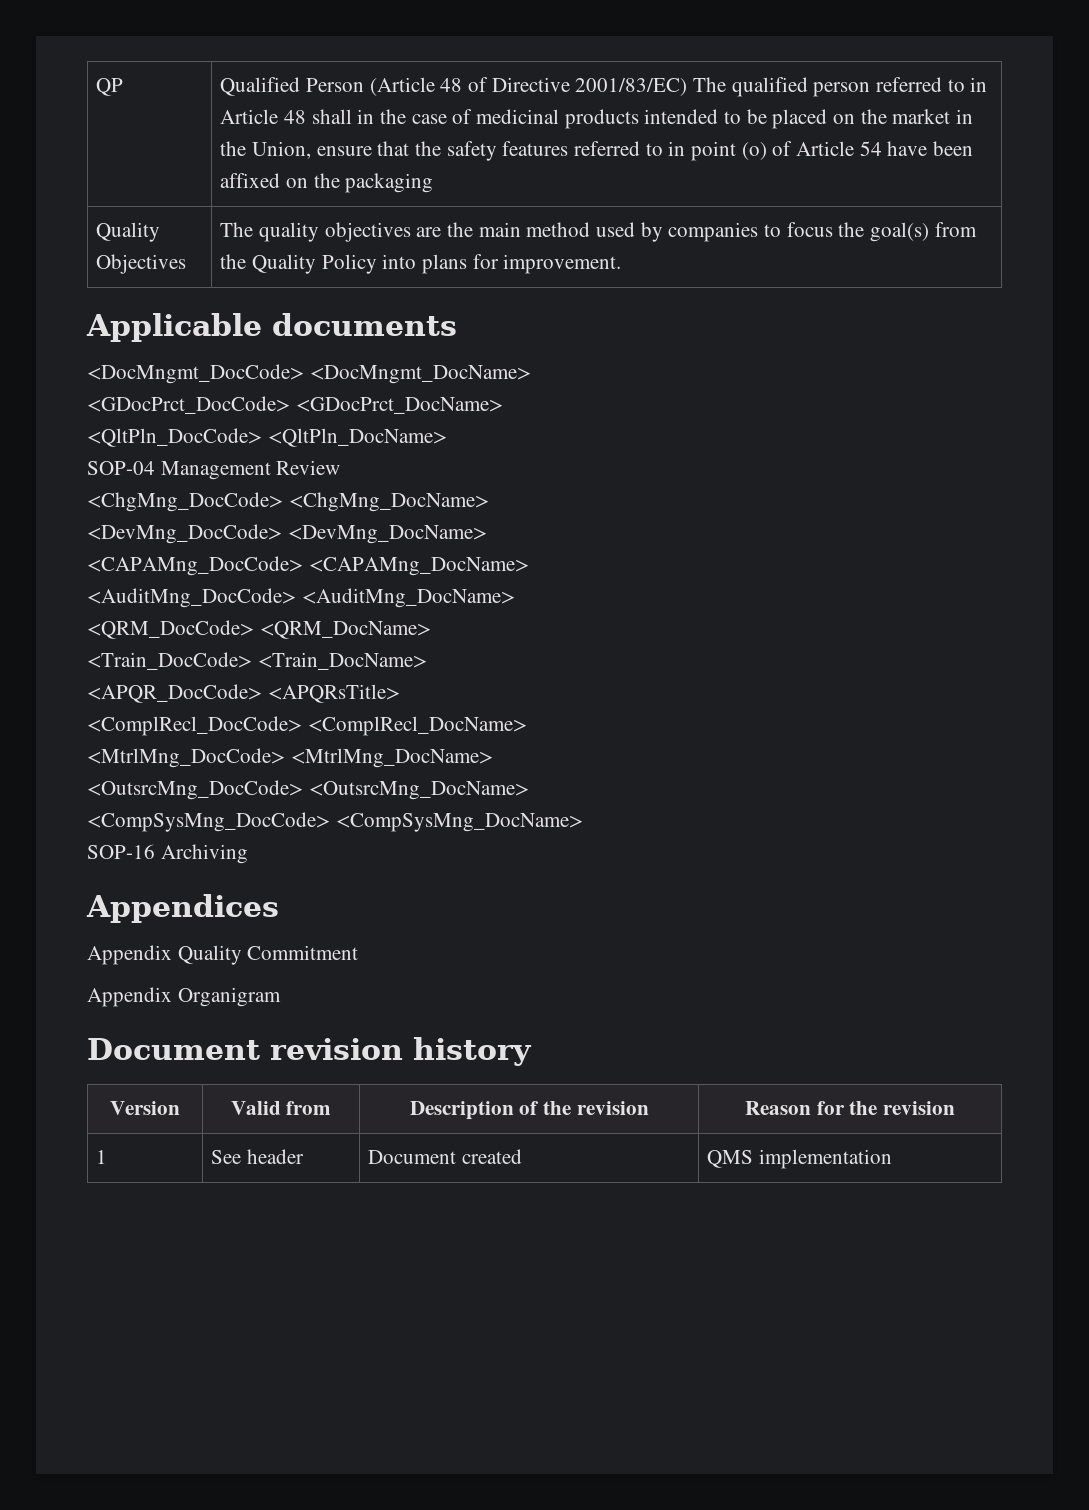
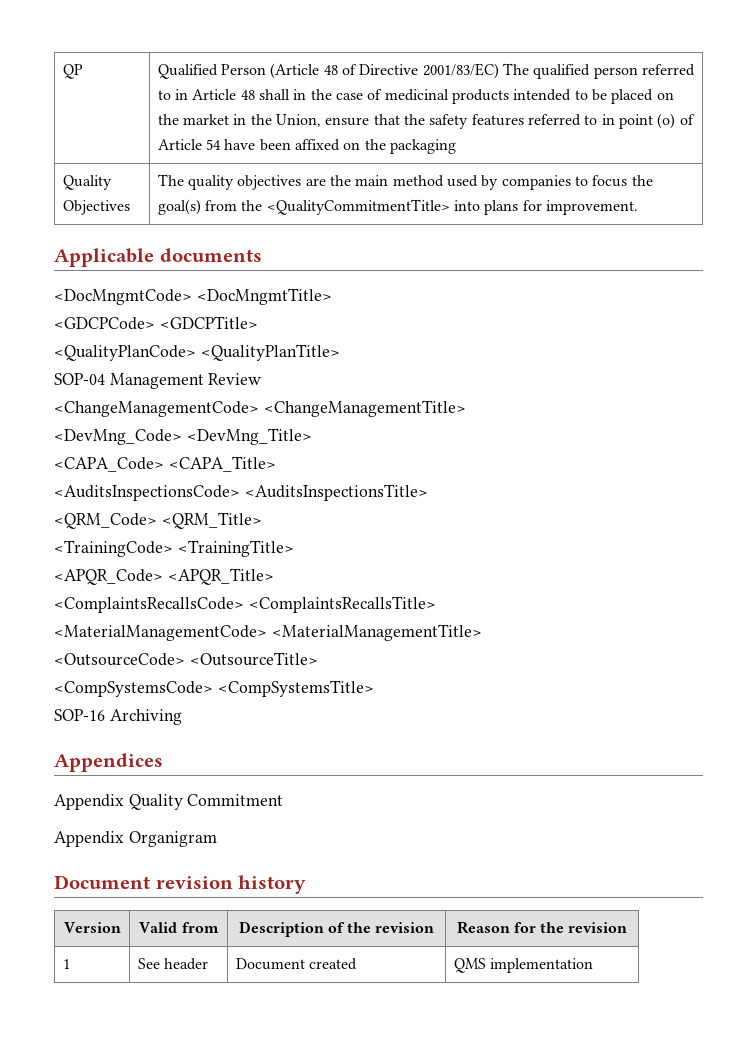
- Quality Objectives | The quality objectives are the main method used by companies to focus the goal(s) from the Quality Policy into plans for improvement.
+ Quality Objectives | The quality objectives are the main method used by companies to focus the goal(s) from the <QualityCommitmentTitle> into plans for improvement.
- <DocMngmt_DocCode> <DocMngmt_DocName>
- <GDocPrct_DocCode> <GDocPrct_DocName>
- <QltPln_DocCode> <QltPln_DocName>
+ <DocMngmtCode> <DocMngmtTitle>
+ <GDCPCode> <GDCPTitle>
+ <QualityPlanCode> <QualityPlanTitle>
  SOP-04 Management Review
- <ChgMng_DocCode> <ChgMng_DocName>
- <DevMng_DocCode> <DevMng_DocName>
- <CAPAMng_DocCode> <CAPAMng_DocName>
- <AuditMng_DocCode> <AuditMng_DocName>
- <QRM_DocCode> <QRM_DocName>
- <Train_DocCode> <Train_DocName>
- <APQR_DocCode> <APQRsTitle>
- <ComplRecl_DocCode> <ComplRecl_DocName>
- <MtrlMng_DocCode> <MtrlMng_DocName>
- <OutsrcMng_DocCode> <OutsrcMng_DocName>
- <CompSysMng_DocCode> <CompSysMng_DocName>
+ <ChangeManagementCode> <ChangeManagementTitle>
+ <DevMng_Code> <DevMng_Title>
+ <CAPA_Code> <CAPA_Title>
+ <AuditsInspectionsCode> <AuditsInspectionsTitle>
+ <QRM_Code> <QRM_Title>
+ <TrainingCode> <TrainingTitle>
+ <APQR_Code> <APQR_Title>
+ <ComplaintsRecallsCode> <ComplaintsRecallsTitle>
+ <MaterialManagementCode> <MaterialManagementTitle>
+ <OutsourceCode> <OutsourceTitle>
+ <CompSystemsCode> <CompSystemsTitle>

